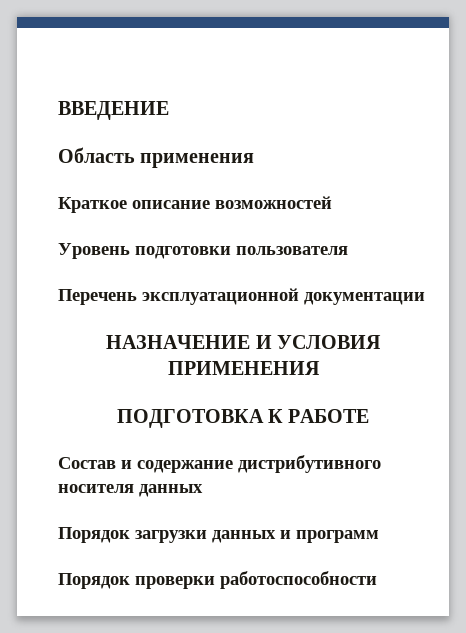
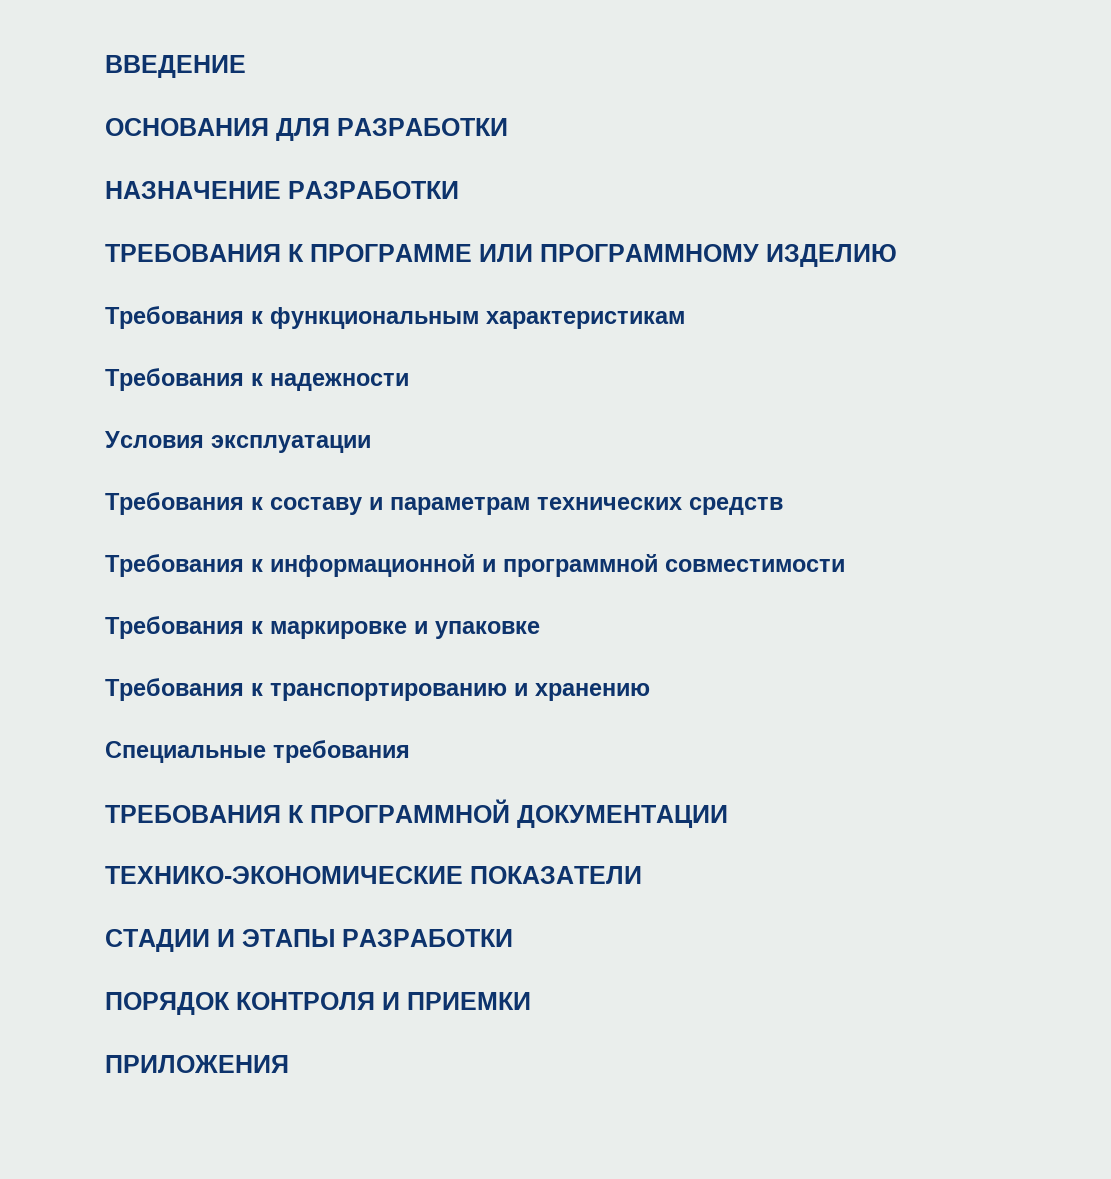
- Область применения
- Краткое описание возможностей
- Уровень подготовки пользователя
- Перечень эксплуатационной документации
- НАЗНАЧЕНИЕ И УСЛОВИЯ ПРИМЕНЕНИЯ
- ПОДГОТОВКА К РАБОТЕ
- Состав и содержание дистрибутивного носителя данных
- Порядок загрузки данных и программ
- Порядок проверки работоспособности
+ ОСНОВАНИЯ ДЛЯ РАЗРАБОТКИ
+ НАЗНАЧЕНИЕ РАЗРАБОТКИ
+ ТРЕБОВАНИЯ К ПРОГРАММЕ ИЛИ ПРОГРАММНОМУ ИЗДЕЛИЮ
+ Требования к функциональным характеристикам
+ Требования к надежности
+ Условия эксплуатации
+ Требования к составу и параметрам технических средств
+ Требования к информационной и программной совместимости
+ Требования к маркировке и упаковке
+ Требования к транспортированию и хранению
+ Специальные требования
+ ТРЕБОВАНИЯ К ПРОГРАММНОЙ ДОКУМЕНТАЦИИ
+ ТЕХНИКО-ЭКОНОМИЧЕСКИЕ ПОКАЗАТЕЛИ
+ СТАДИИ И ЭТАПЫ РАЗРАБОТКИ
+ ПОРЯДОК КОНТРОЛЯ И ПРИЕМКИ
+ ПРИЛОЖЕНИЯ

